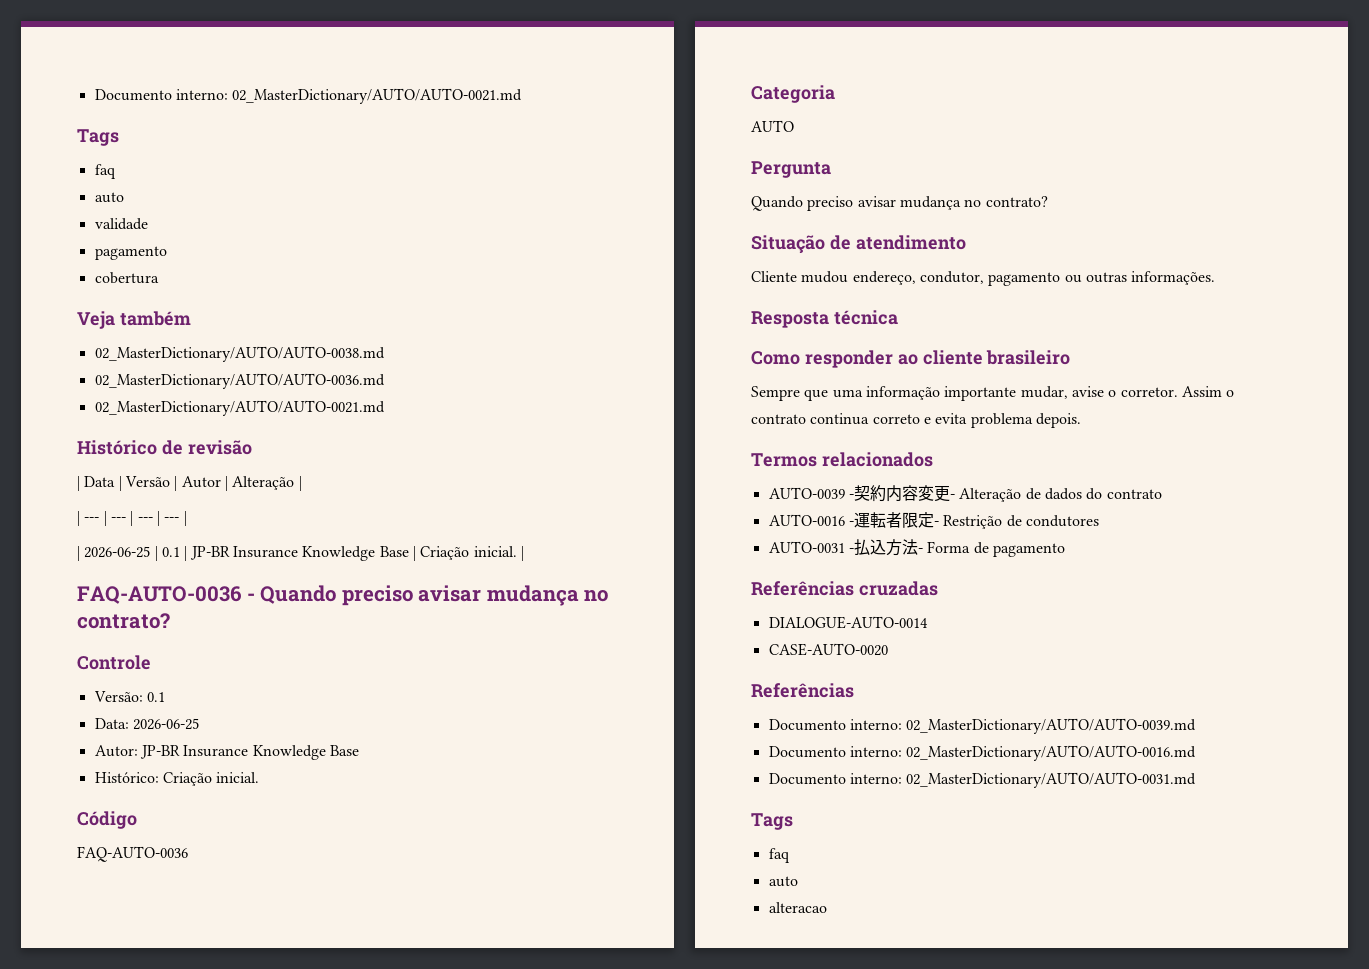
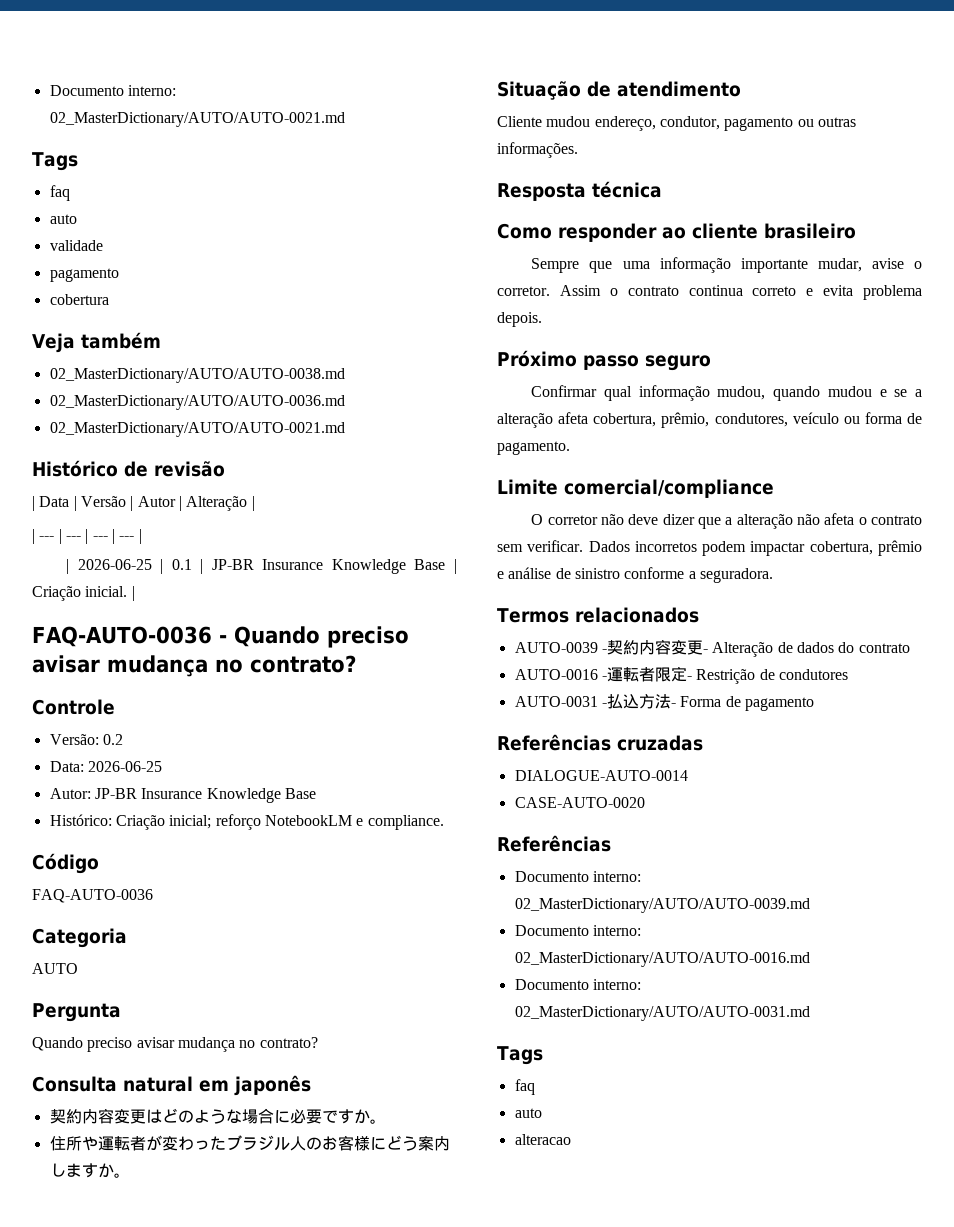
- Versão: 0.1
+ Versão: 0.2
- Histórico: Criação inicial.
+ Histórico: Criação inicial; reforço NotebookLM e compliance.
+ Consulta natural em japonês
+ 契約内容変更はどのような場合に必要ですか。
+ 住所や運転者が変わったブラジル人のお客様にどう案内しますか。
+ Próximo passo seguro
+ Confirmar qual informação mudou, quando mudou e se a alteração afeta cobertura, prêmio, condutores, veículo ou forma de pagamento.
+ Limite comercial/compliance
+ O corretor não deve dizer que a alteração não afeta o contrato sem verificar. Dados incorretos podem impactar cobertura, prêmio e análise de sinistro conforme a seguradora.

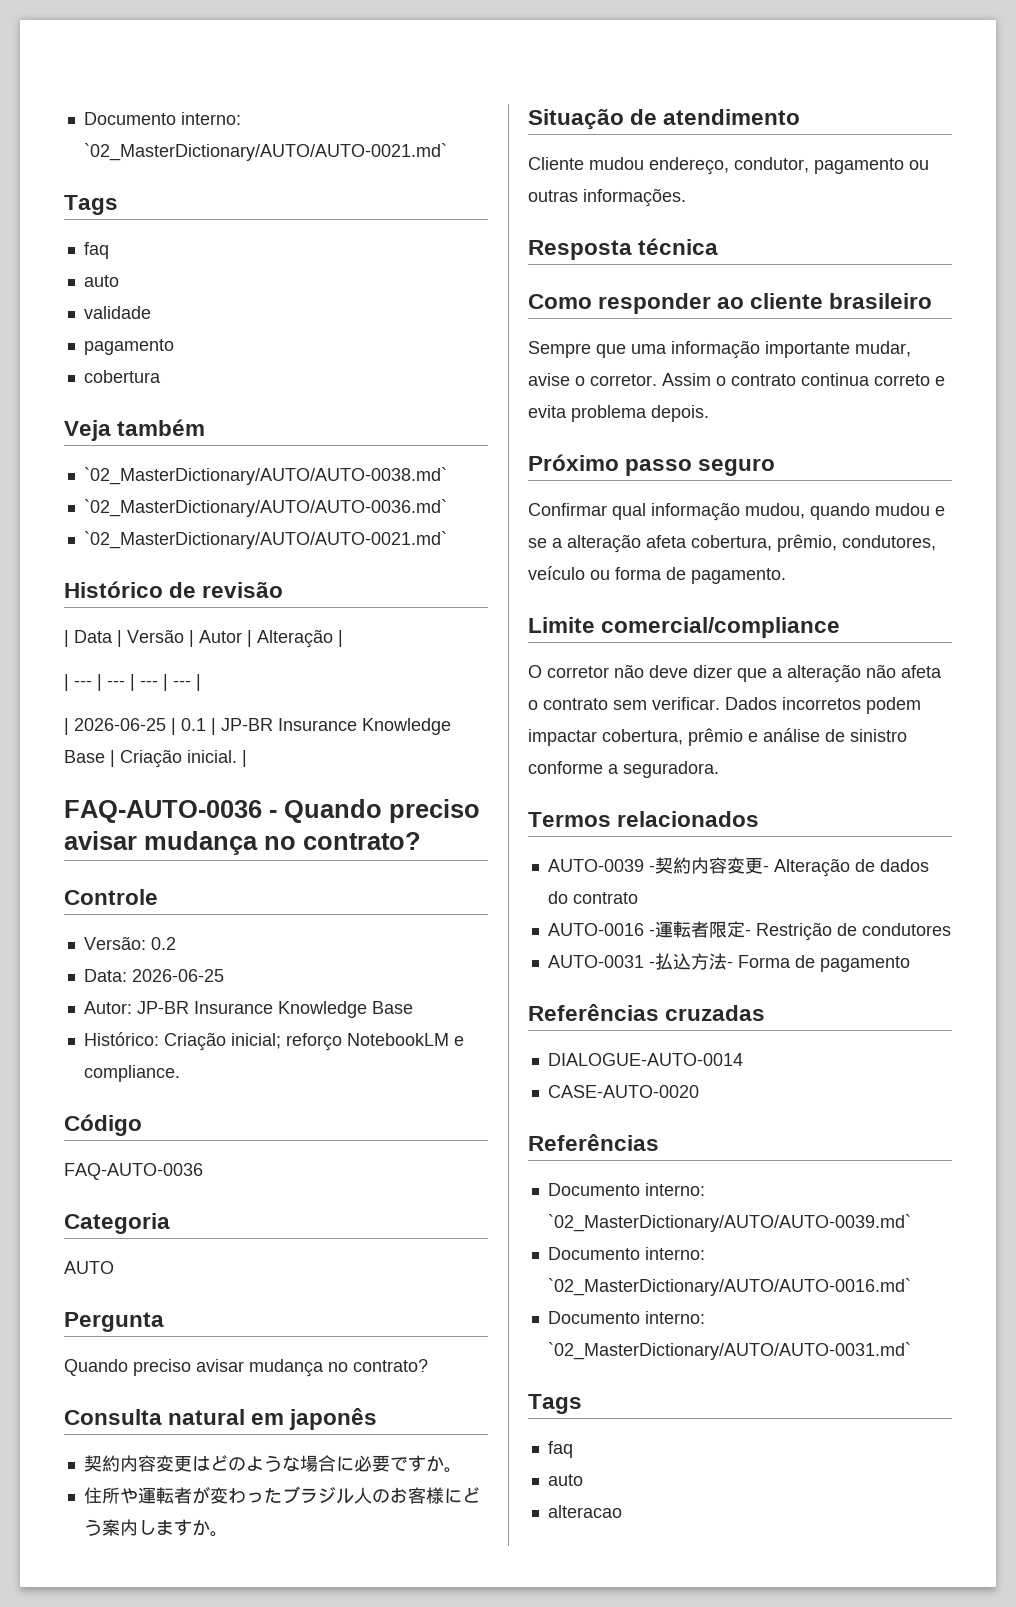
- Documento interno: 02_MasterDictionary/AUTO/AUTO-0021.md
+ Documento interno: `02_MasterDictionary/AUTO/AUTO-0021.md`
- 02_MasterDictionary/AUTO/AUTO-0038.md
- 02_MasterDictionary/AUTO/AUTO-0036.md
- 02_MasterDictionary/AUTO/AUTO-0021.md
+ `02_MasterDictionary/AUTO/AUTO-0038.md`
+ `02_MasterDictionary/AUTO/AUTO-0036.md`
+ `02_MasterDictionary/AUTO/AUTO-0021.md`
- Documento interno: 02_MasterDictionary/AUTO/AUTO-0039.md
- Documento interno: 02_MasterDictionary/AUTO/AUTO-0016.md
- Documento interno: 02_MasterDictionary/AUTO/AUTO-0031.md
+ Documento interno: `02_MasterDictionary/AUTO/AUTO-0039.md`
+ Documento interno: `02_MasterDictionary/AUTO/AUTO-0016.md`
+ Documento interno: `02_MasterDictionary/AUTO/AUTO-0031.md`

